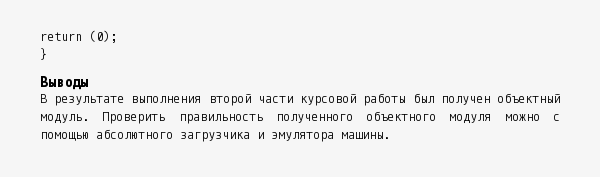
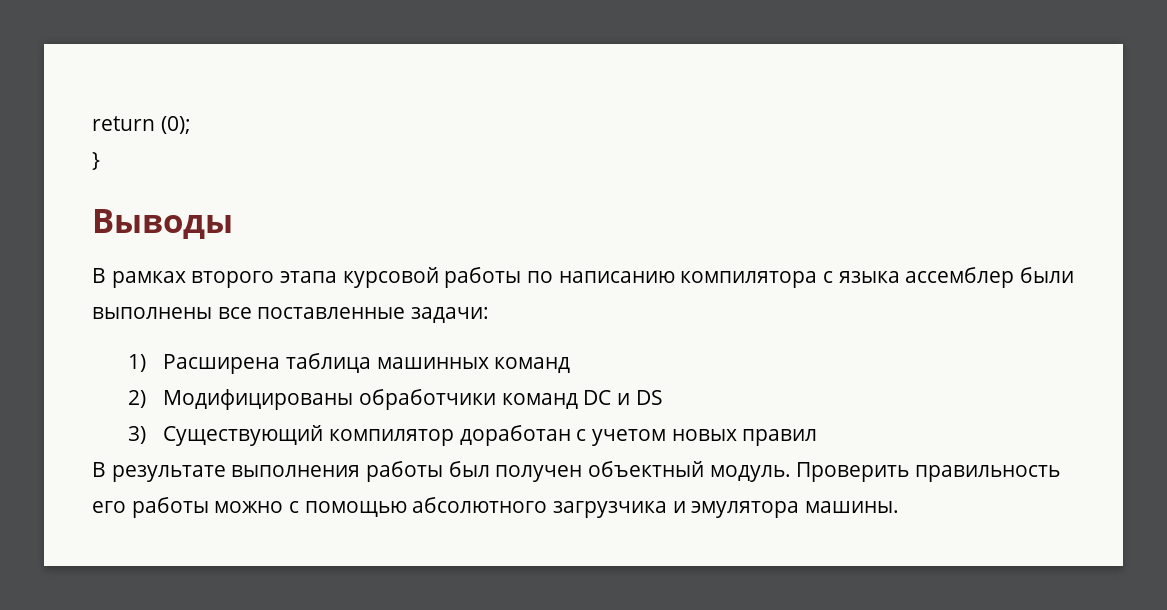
+ В рамках второго этапа курсовой работы по написанию компилятора с языка ассемблер были выполнены все поставленные задачи:
+ 1) Расширена таблица машинных команд
+ 2) Модифицированы обработчики команд DC и DS
+ 3) Существующий компилятор доработан с учетом новых правил
- В результате выполнения второй части курсовой работы был получен объектный модуль.
+ В результате выполнения работы был получен объектный модуль.
- Проверить правильность полученного объектного модуля можно с помощью абсолютного загрузчика и эмулятора машины.
+ Проверить правильность его работы можно с помощью абсолютного загрузчика и эмулятора машины.

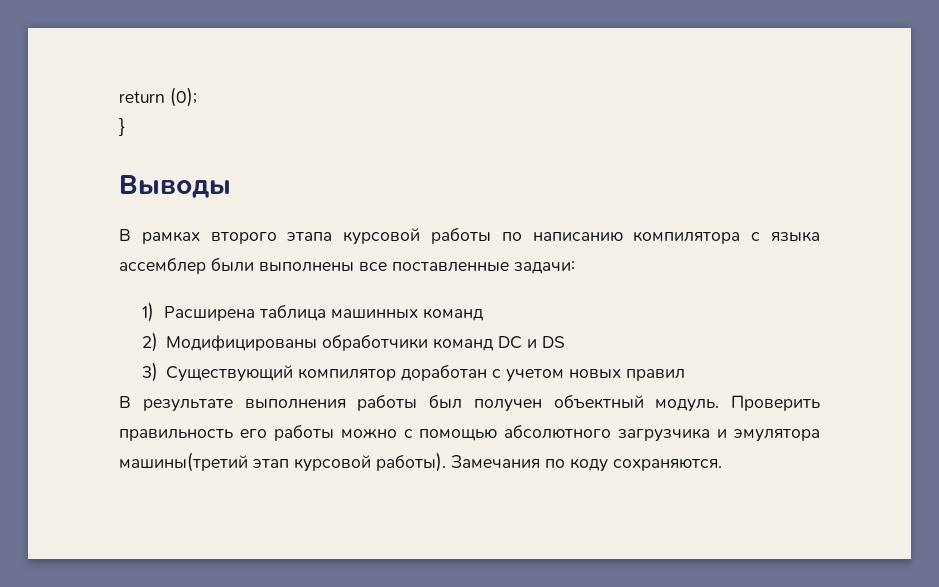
- Проверить правильность его работы можно с помощью абсолютного загрузчика и эмулятора машины.
+ Проверить правильность его работы можно с помощью абсолютного загрузчика и эмулятора машины(третий этап курсовой работы). Замечания по коду сохраняются.

